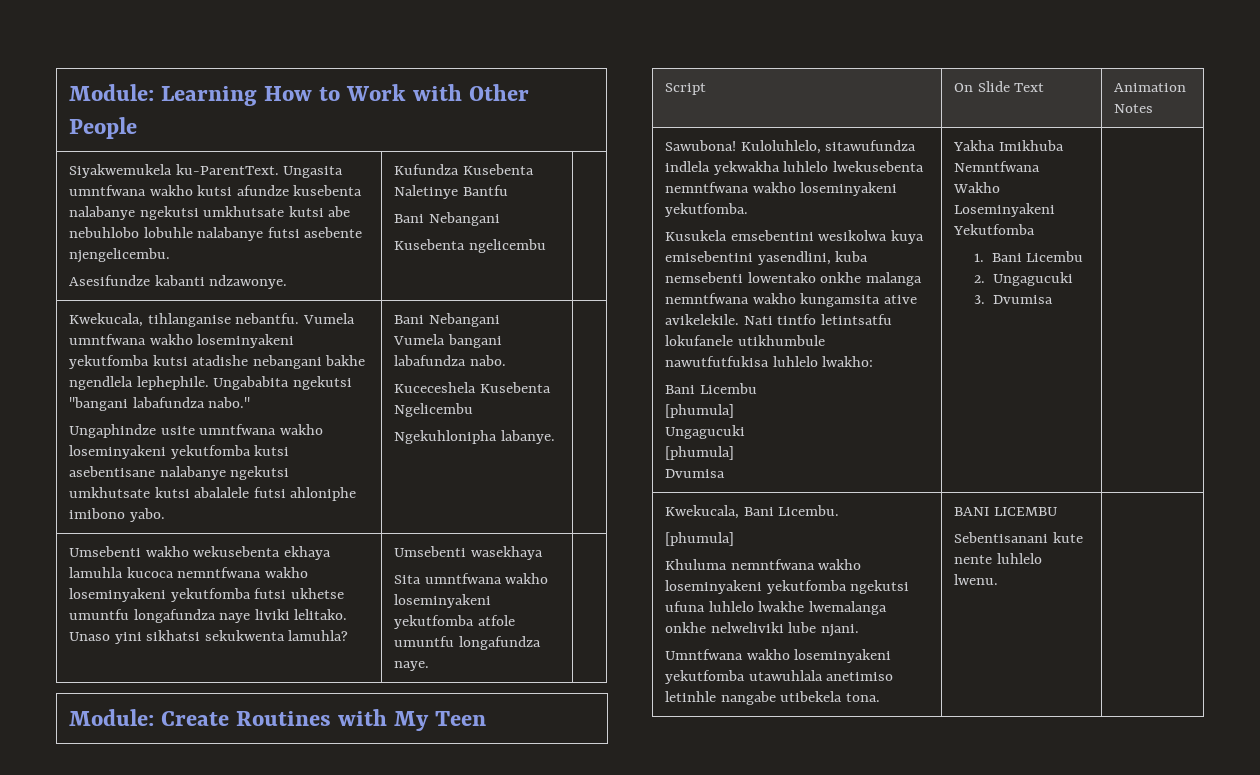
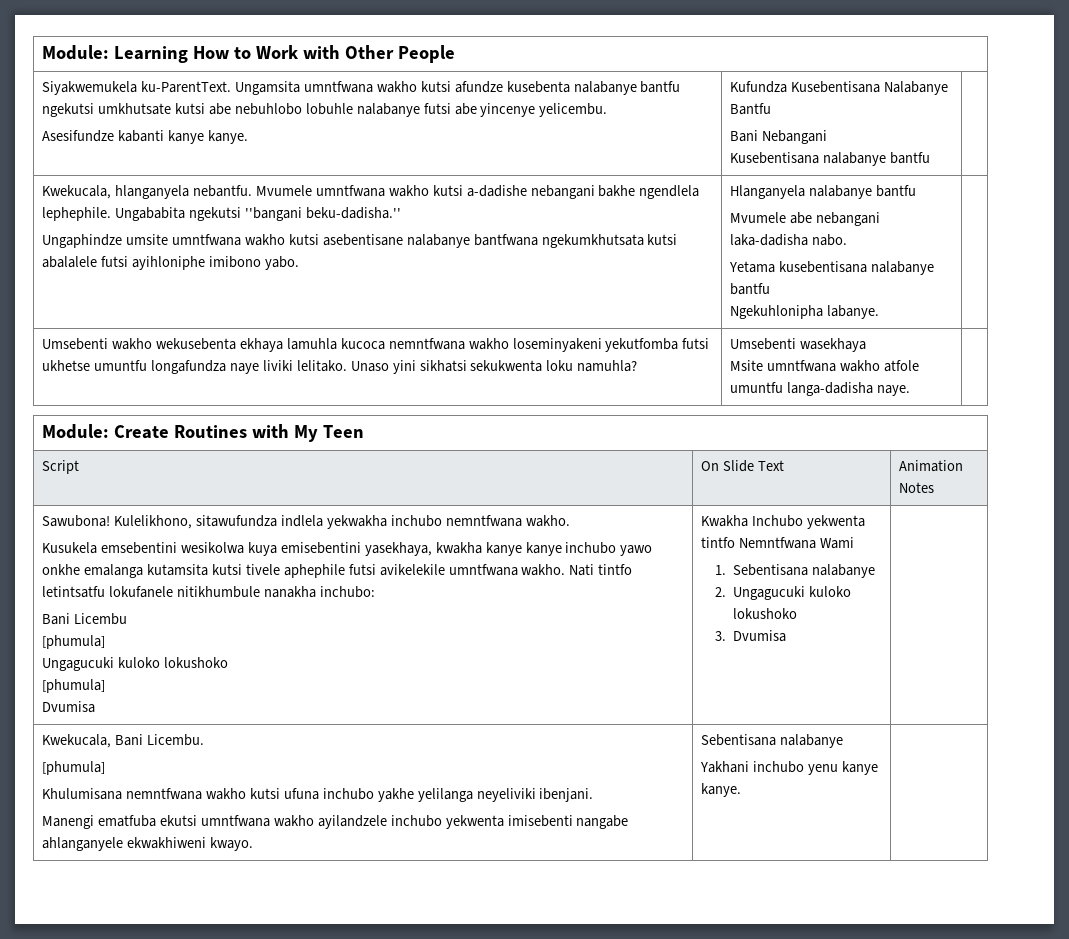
- Siyakwemukela ku-ParentText. Ungasita umntfwana wakho kutsi afundze kusebenta nalabanye ngekutsi umkhutsate kutsi abe nebuhlobo lobuhle nalabanye futsi asebente njengelicembu.
- Asesifundze kabanti ndzawonye. | Kufundza Kusebenta Naletinye Bantfu
+ Siyakwemukela ku-ParentText. Ungamsita umntfwana wakho kutsi afundze kusebenta nalabanye bantfu ngekutsi umkhutsate kutsi abe nebuhlobo lobuhle nalabanye futsi abe yincenye yelicembu.
+ Asesifundze kabanti kanye kanye. | Kufundza Kusebentisana Nalabanye Bantfu
  Bani Nebangani
- Kusebenta ngelicembu |
- Kwekucala, tihlanganise nebantfu. Vumela umntfwana wakho loseminyakeni yekutfomba kutsi atadishe nebangani bakhe ngendlela lephephile.
+ Kusebentisana nalabanye bantfu |
+ Kwekucala, hlanganyela nebantfu. Mvumele umntfwana wakho kutsi a-dadishe nebangani bakhe ngendlela lephephile.
- Ungababita ngekutsi ''bangani labafundza nabo.''
+ Ungababita ngekutsi ''bangani beku-dadisha.''
- Ungaphindze usite umntfwana wakho loseminyakeni yekutfomba kutsi asebentisane nalabanye ngekutsi umkhutsate kutsi abalalele futsi ahloniphe imibono yabo. | Bani Nebangani
- Vumela bangani labafundza nabo.
- Kuceceshela Kusebenta Ngelicembu
+ Ungaphindze umsite umntfwana wakho kutsi asebentisane nalabanye bantfwana ngekumkhutsata kutsi abalalele futsi ayihloniphe imibono yabo. | Hlanganyela nalabanye bantfu
+ Mvumele abe nebangani laka-dadisha nabo.
+ Yetama kusebentisana nalabanye bantfu
- Umsebenti wakho wekusebenta ekhaya lamuhla kucoca nemntfwana wakho loseminyakeni yekutfomba futsi ukhetse umuntfu longafundza naye liviki lelitako. Unaso yini sikhatsi sekukwenta lamuhla? | Umsebenti wasekhaya
- Sita umntfwana wakho loseminyakeni yekutfomba atfole umuntfu longafundza naye. |
+ Umsebenti wakho wekusebenta ekhaya lamuhla kucoca nemntfwana wakho loseminyakeni yekutfomba futsi ukhetse umuntfu longafundza naye liviki lelitako. Unaso yini sikhatsi sekukwenta loku namuhla? | Umsebenti wasekhaya
+ Msite umntfwana wakho atfole umuntfu langa-dadisha naye. |
- Kuloluhlelo, sitawufundza indlela yekwakha luhlelo lwekusebenta nemntfwana wakho loseminyakeni yekutfomba.
+ Kulelikhono, sitawufundza indlela yekwakha inchubo nemntfwana wakho.
- Kusukela emsebentini wesikolwa kuya emisebentini yasendlini, kuba nemsebenti lowentako onkhe malanga nemntfwana wakho kungamsita ative avikelekile. Nati tintfo letintsatfu lokufanele utikhumbule nawutfutfukisa luhlelo lwakho:
+ Kusukela emsebentini wesikolwa kuya emisebentini yasekhaya, kwakha kanye kanye inchubo yawo onkhe emalanga kutamsita kutsi tivele aphephile futsi avikelekile umntfwana wakho. Nati tintfo letintsatfu lokufanele nitikhumbule nanakha inchubo:
  Bani Licembu
  [phumula]
- Ungagucuki
+ Ungagucuki kuloko lokushoko
- Yakha Imikhuba Nemntfwana Wakho Loseminyakeni Yekutfomba
+ Kwakha Inchubo yekwenta tintfo Nemntfwana Wami
- 1. Bani Licembu
+ 1. Sebentisana nalabanye
- 2. Ungagucuki
+ 2. Ungagucuki kuloko lokushoko
  Kwekucala, Bani Licembu.
  [phumula]
- Khuluma nemntfwana wakho loseminyakeni yekutfomba ngekutsi ufuna luhlelo lwakhe lwemalanga onkhe nelweliviki lube njani.
- Umntfwana wakho loseminyakeni yekutfomba utawuhlala anetimiso letinhle nangabe utibekela tona. | BANI LICEMBU
- Sebentisanani kute nente luhlelo lwenu. |
+ Khulumisana nemntfwana wakho kutsi ufuna inchubo yakhe yelilanga neyeliviki ibenjani.
+ Manengi ematfuba ekutsi umntfwana wakho ayilandzele inchubo yekwenta imisebenti nangabe ahlanganyele ekwakhiweni kwayo. | Sebentisana nalabanye
+ Yakhani inchubo yenu kanye kanye. |

